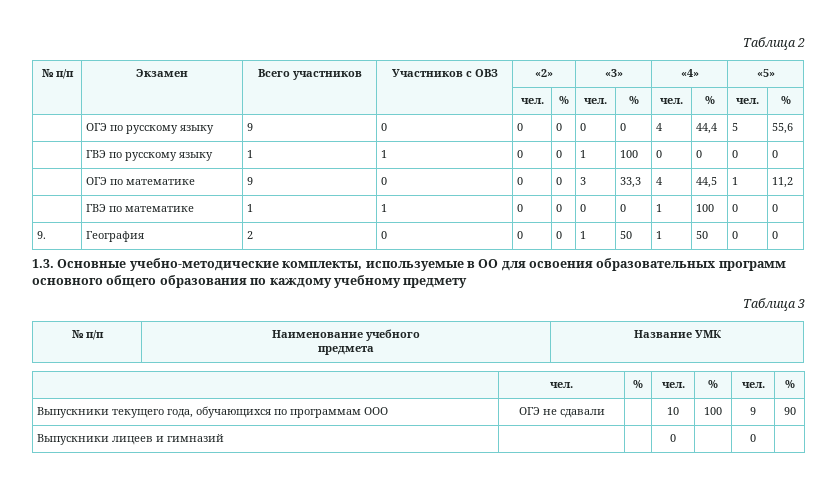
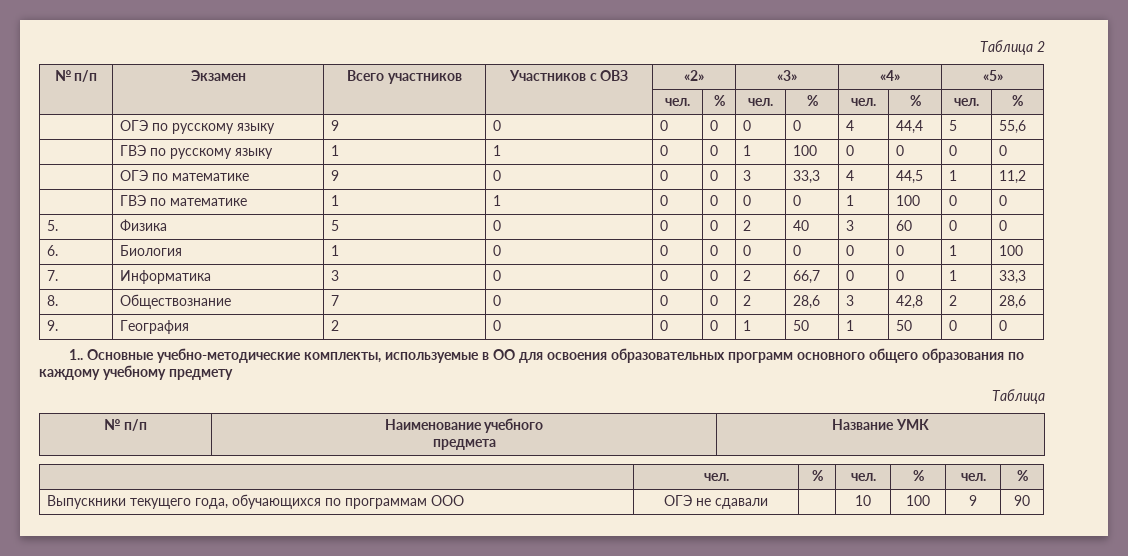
+ 5. | Физика | 5 | 0 | 0 | 0 | 2 | 40 | 3 | 60 | 0 | 0
+ 6. | Биология | 1 | 0 | 0 | 0 | 0 | 0 | 0 | 0 | 1 | 100
+ 7. | Информатика | 3 | 0 | 0 | 0 | 2 | 66,7 | 0 | 0 | 1 | 33,3
+ 8. | Обществознание | 7 | 0 | 0 | 0 | 2 | 28,6 | 3 | 42,8 | 2 | 28,6
- 1.3. Основные учебно-методические комплекты, используемые в ОО для освоения образовательных программ основного общего образования по каждому учебному предмету
- Таблица 3
+ 1.. Основные учебно-методические комплекты, используемые в ОО для освоения образовательных программ основного общего образования по каждому учебному предмету
+ Таблица
- Выпускники лицеев и гимназий | | | 0 | | 0 |

